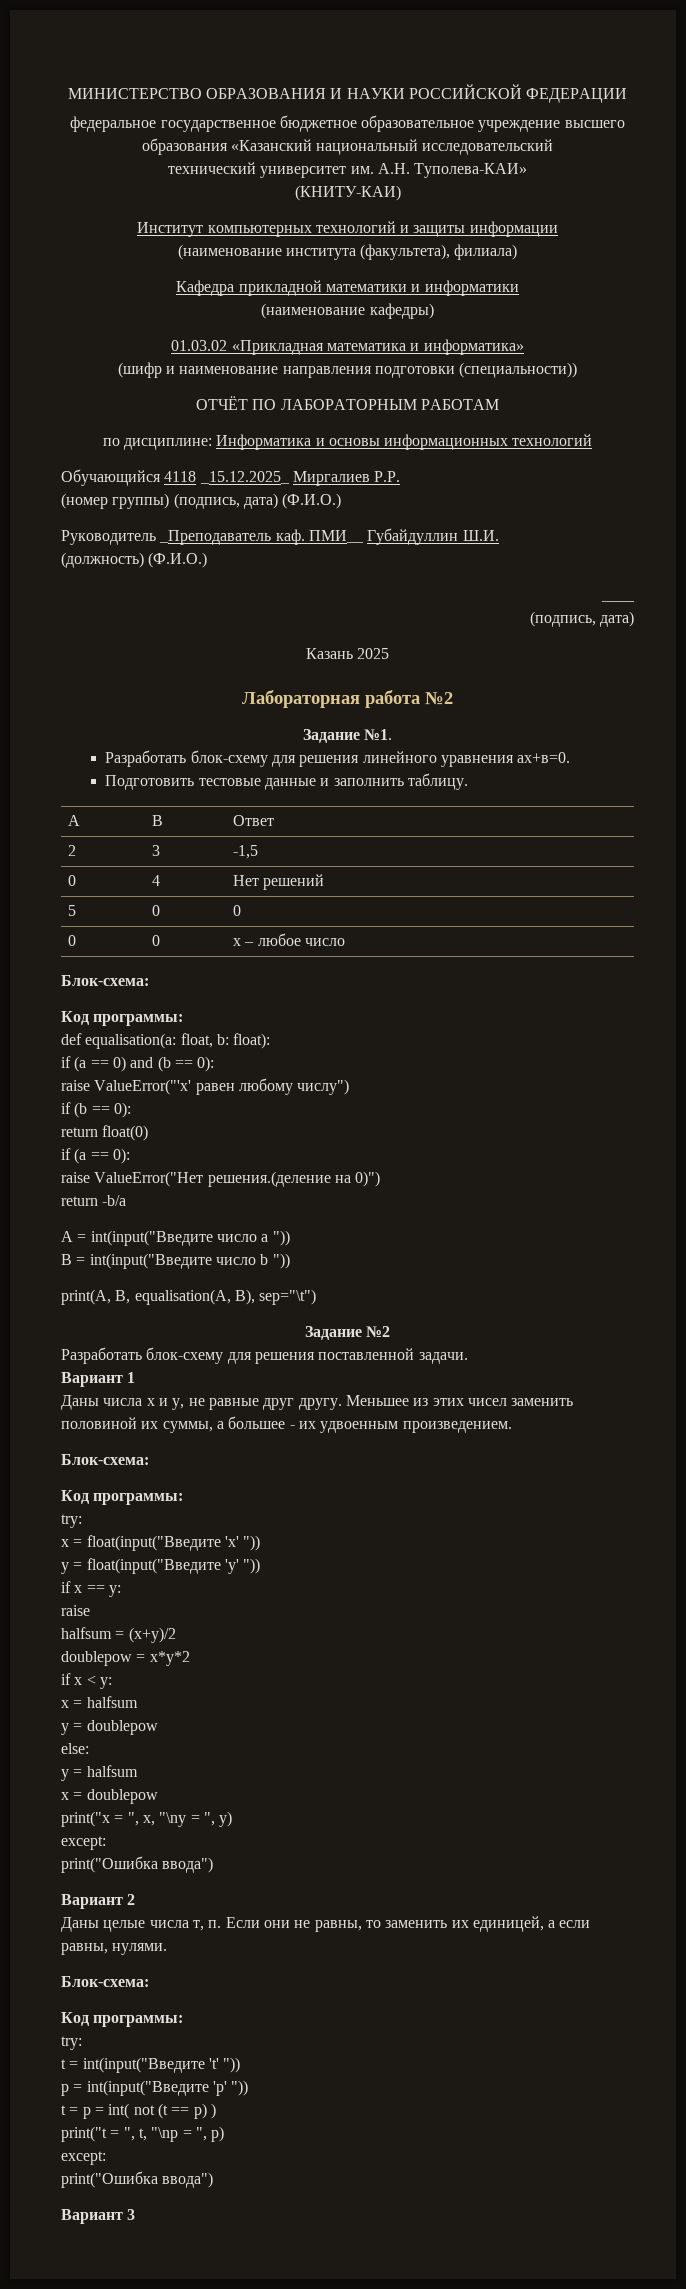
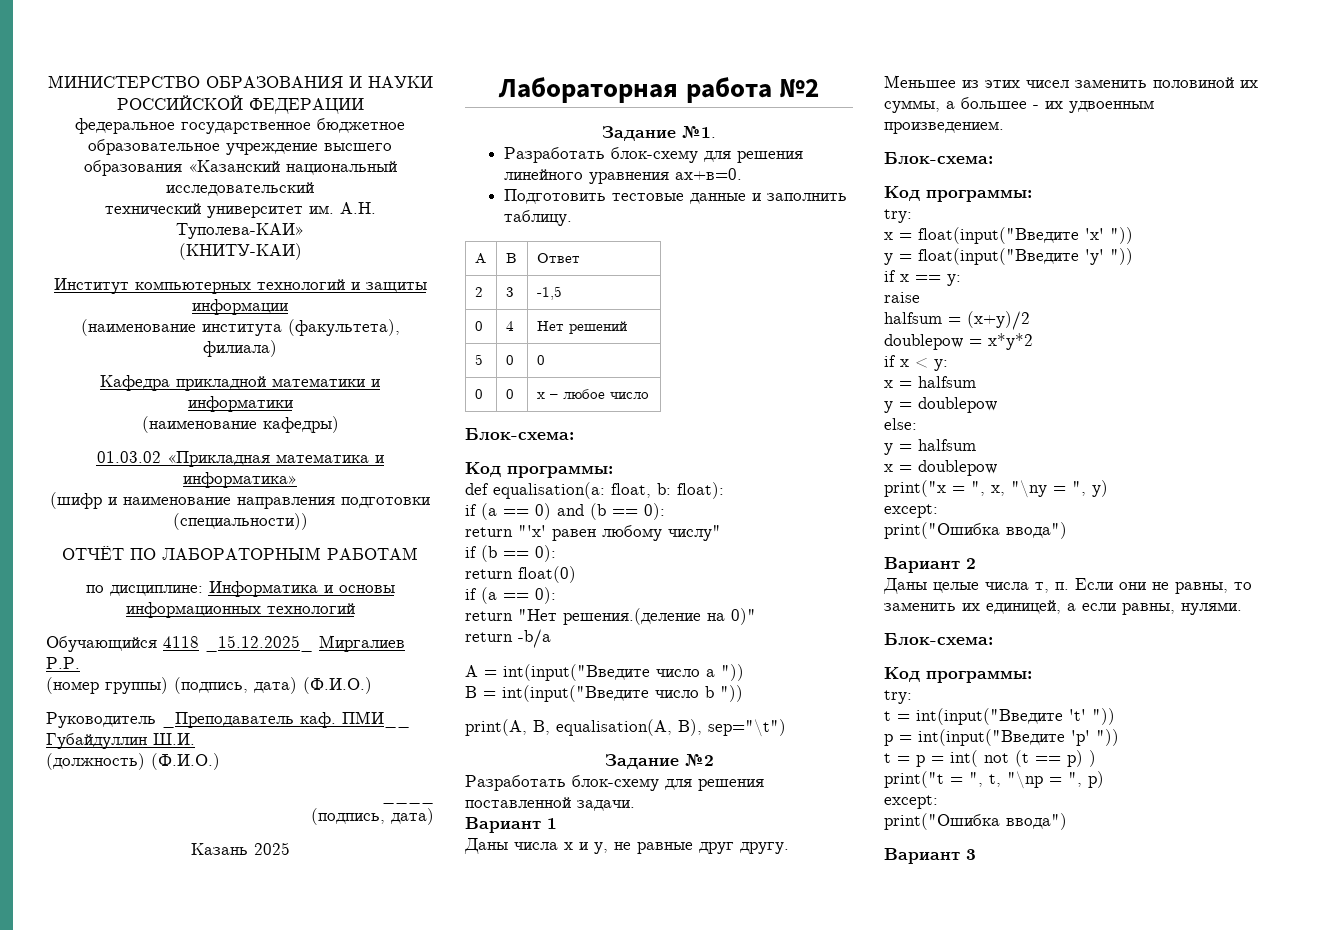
- raise ValueError("'x' равен любому числу")
+ return "'x' равен любому числу"
- raise ValueError("Нет решения.(деление на 0)")
+ return "Нет решения.(деление на 0)"

